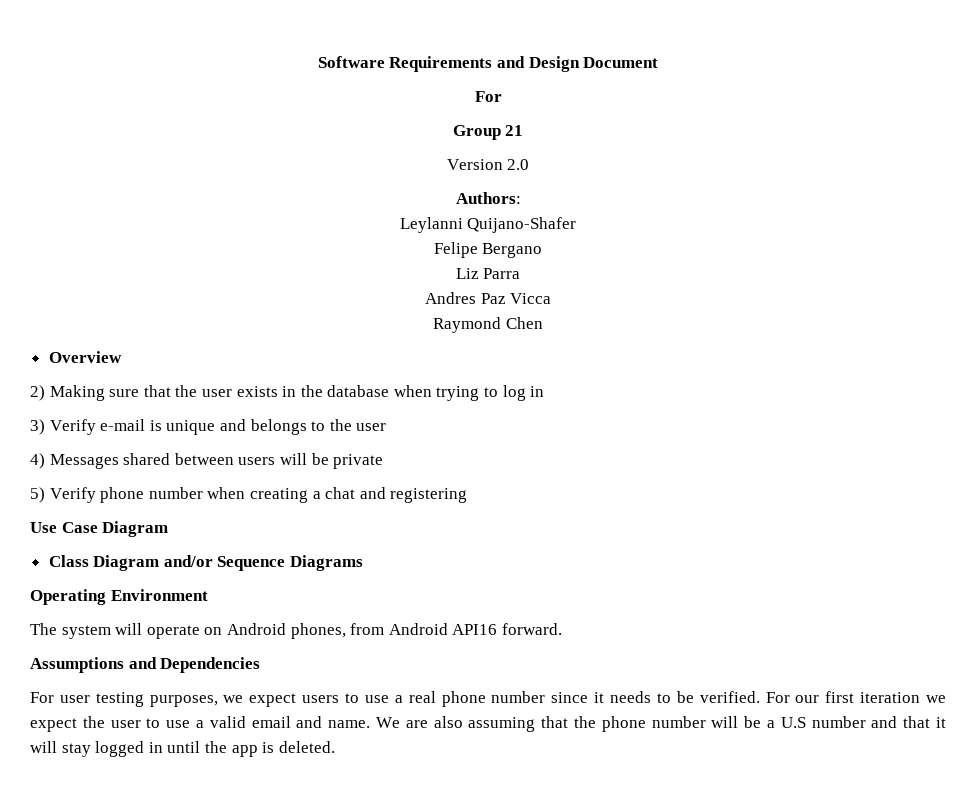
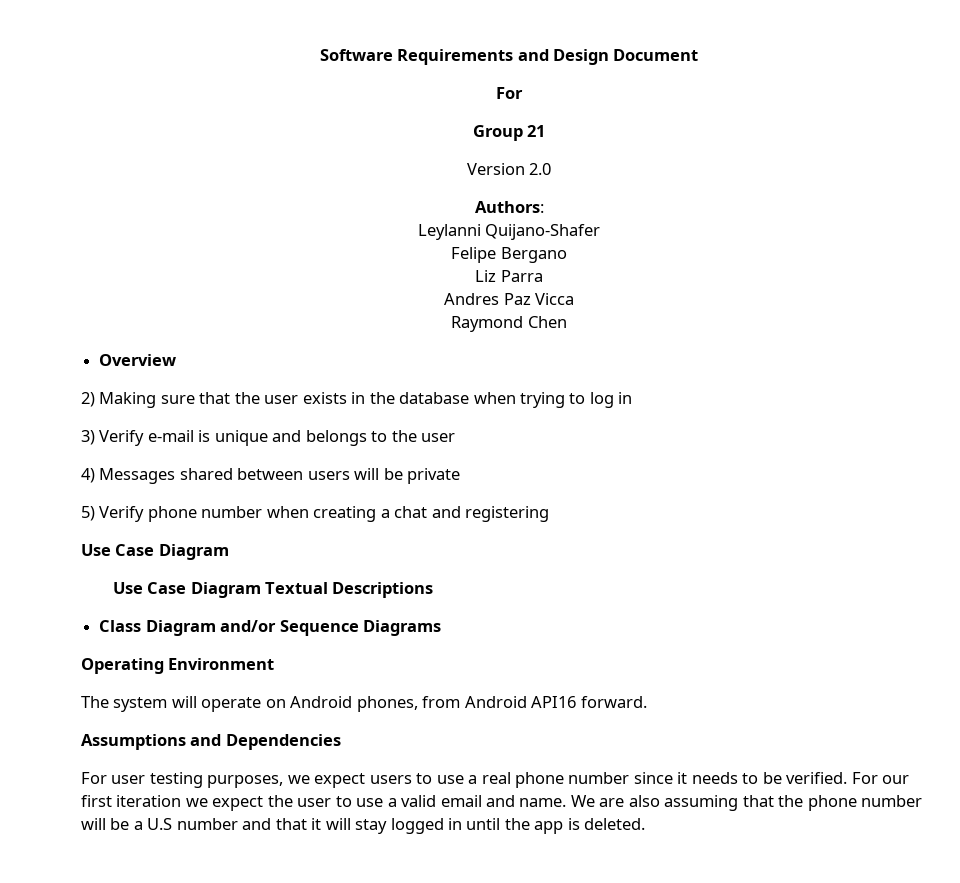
+ Use Case Diagram Textual Descriptions

